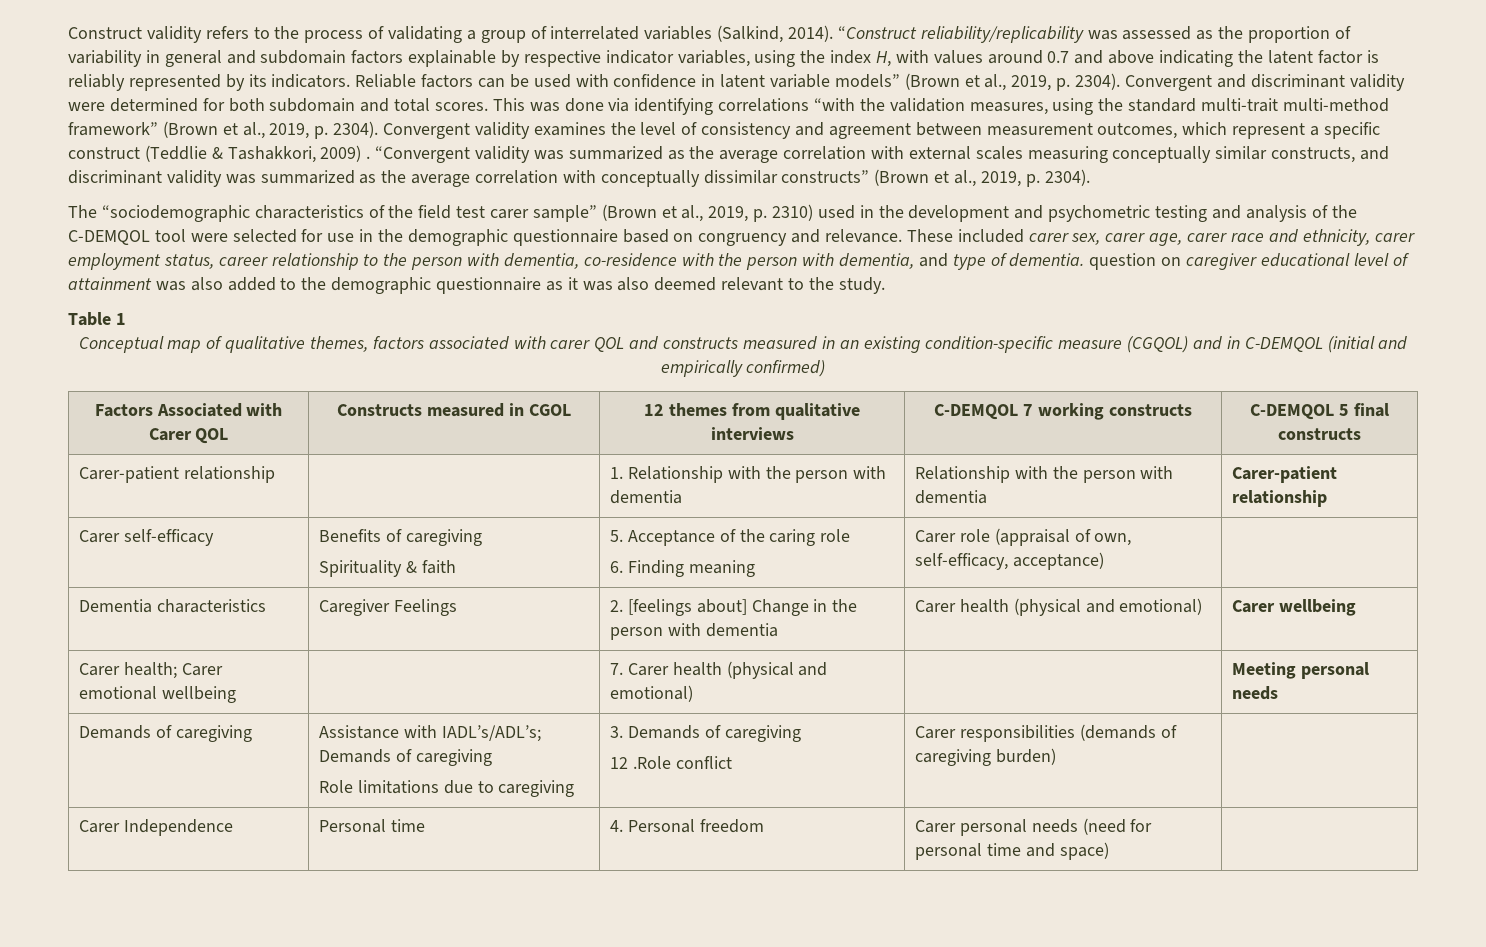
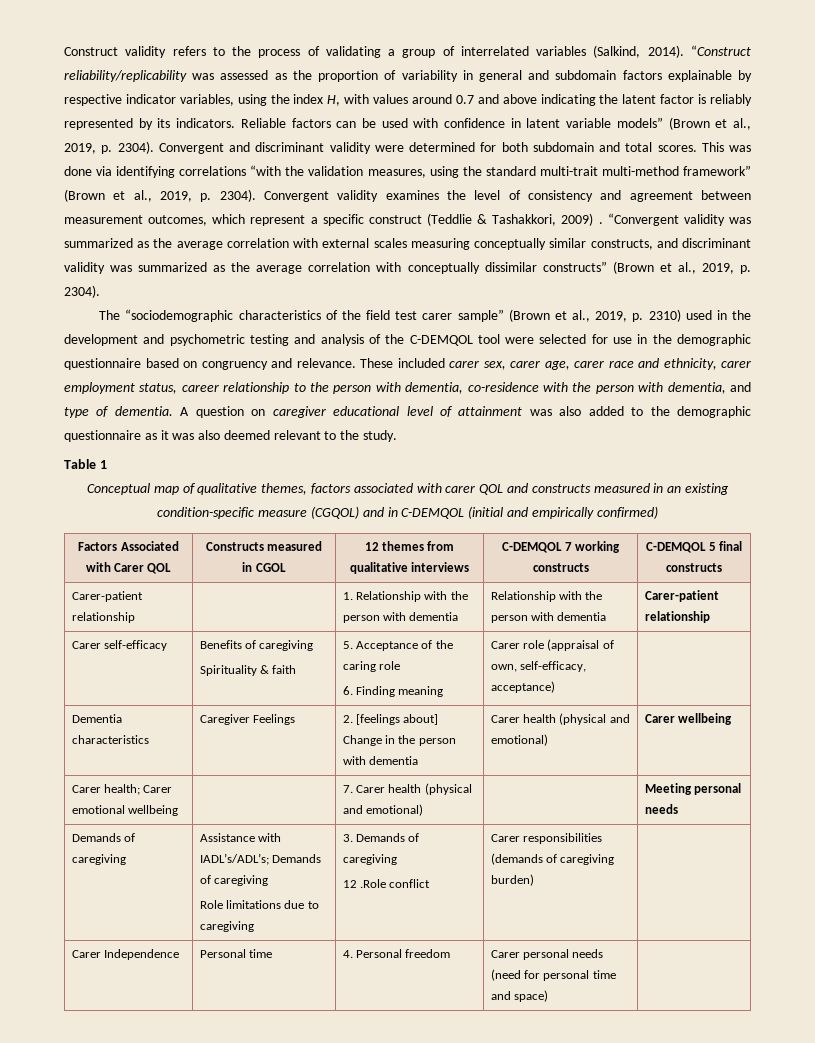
- These included carer sex, carer age, carer race and ethnicity, carer employment status, career relationship to the person with dementia, co-residence with the person with dementia, and type of dementia. question on caregiver educational level of attainment was also added to the demographic questionnaire as it was also deemed relevant to the study.
+ These included carer sex, carer age, carer race and ethnicity, carer employment status, career relationship to the person with dementia, co-residence with the person with dementia, and type of dementia. A question on caregiver educational level of attainment was also added to the demographic questionnaire as it was also deemed relevant to the study.

